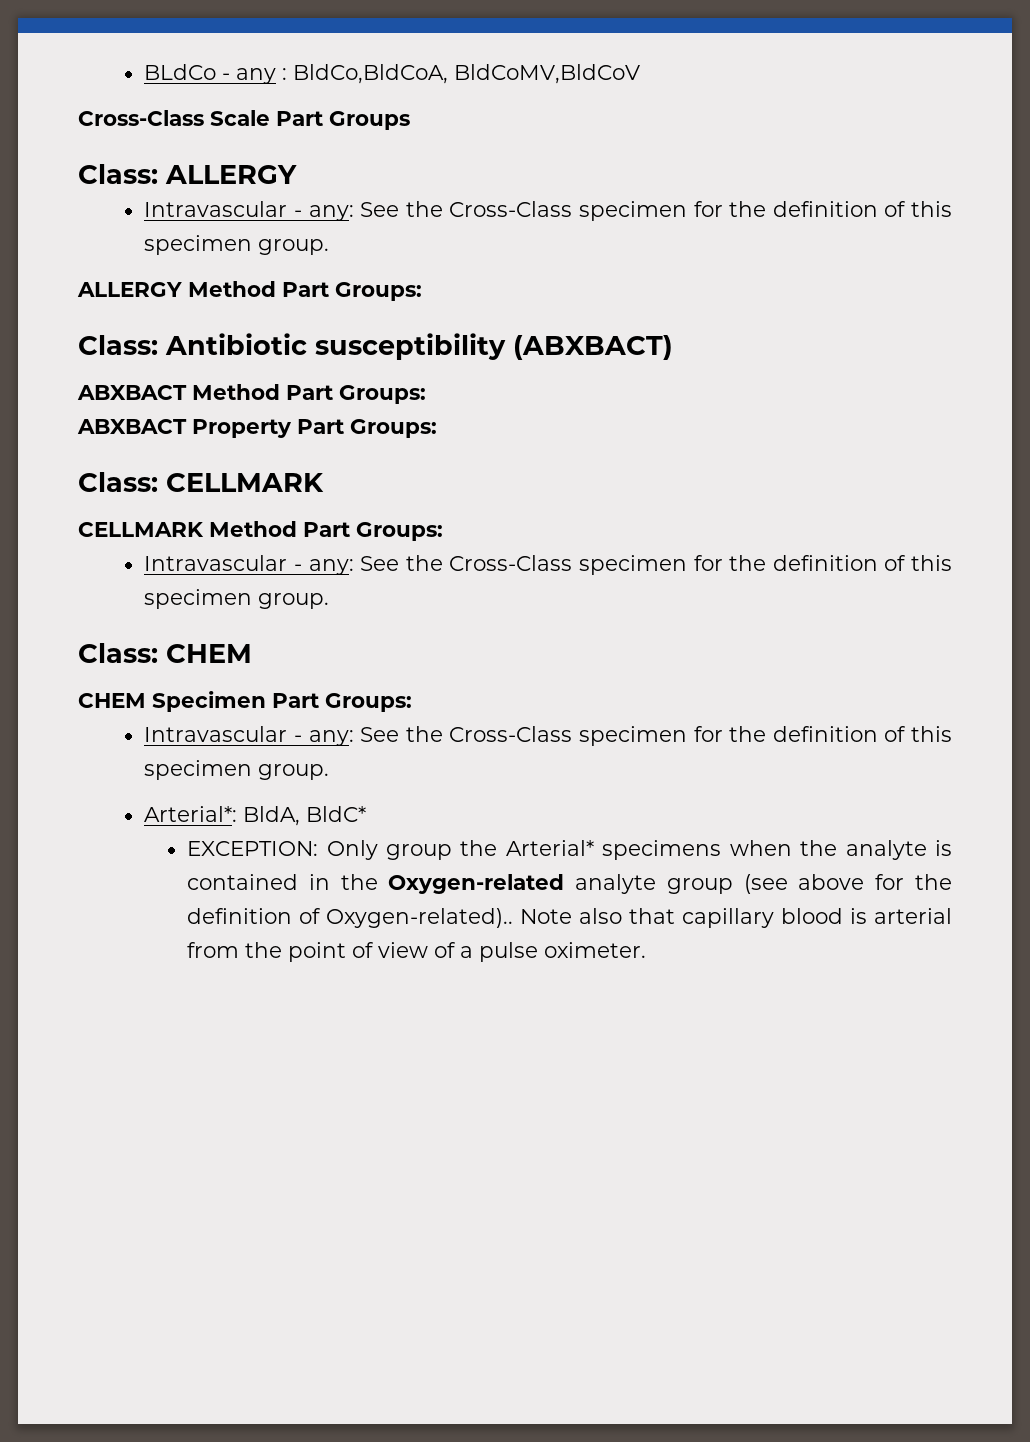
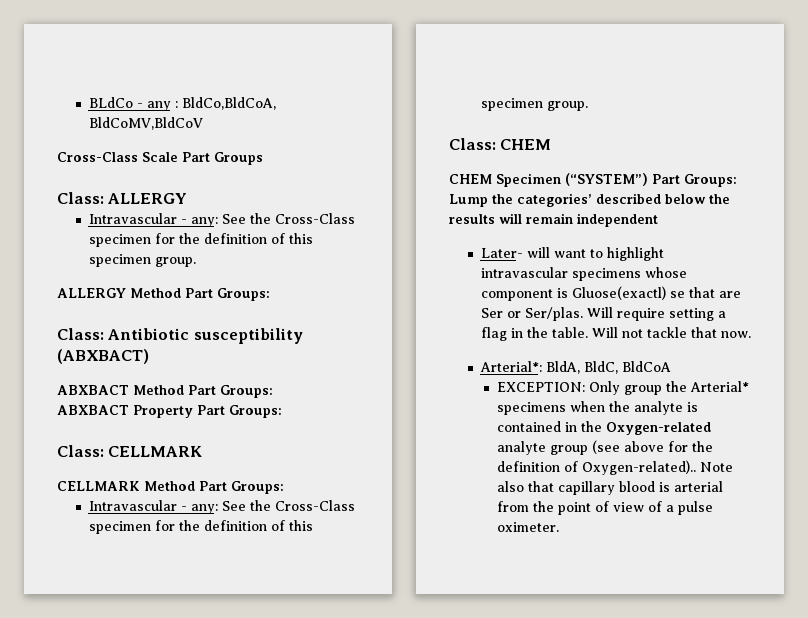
- CHEM Specimen Part Groups:
- Intravascular - any: See the Cross-Class specimen for the definition of this specimen group.
+ CHEM Specimen (“SYSTEM”) Part Groups: Lump the categories’ described below the results will remain independent
+ Later- will want to highlight intravascular specimens whose component is Gluose(exactl) se that are Ser or Ser/plas. Will require setting a flag in the table. Will not tackle that now.
- Arterial*: BldA, BldC*
+ Arterial*: BldA, BldC, BldCoA

